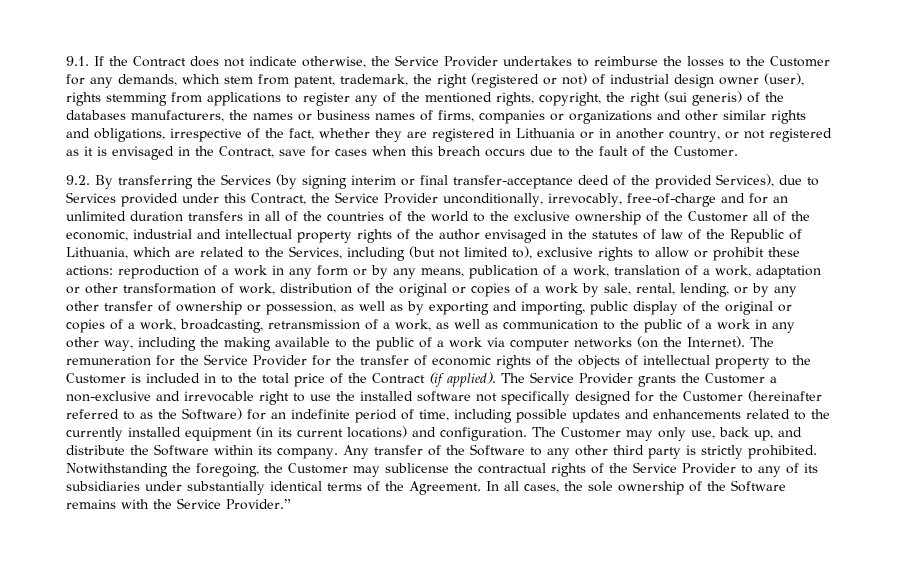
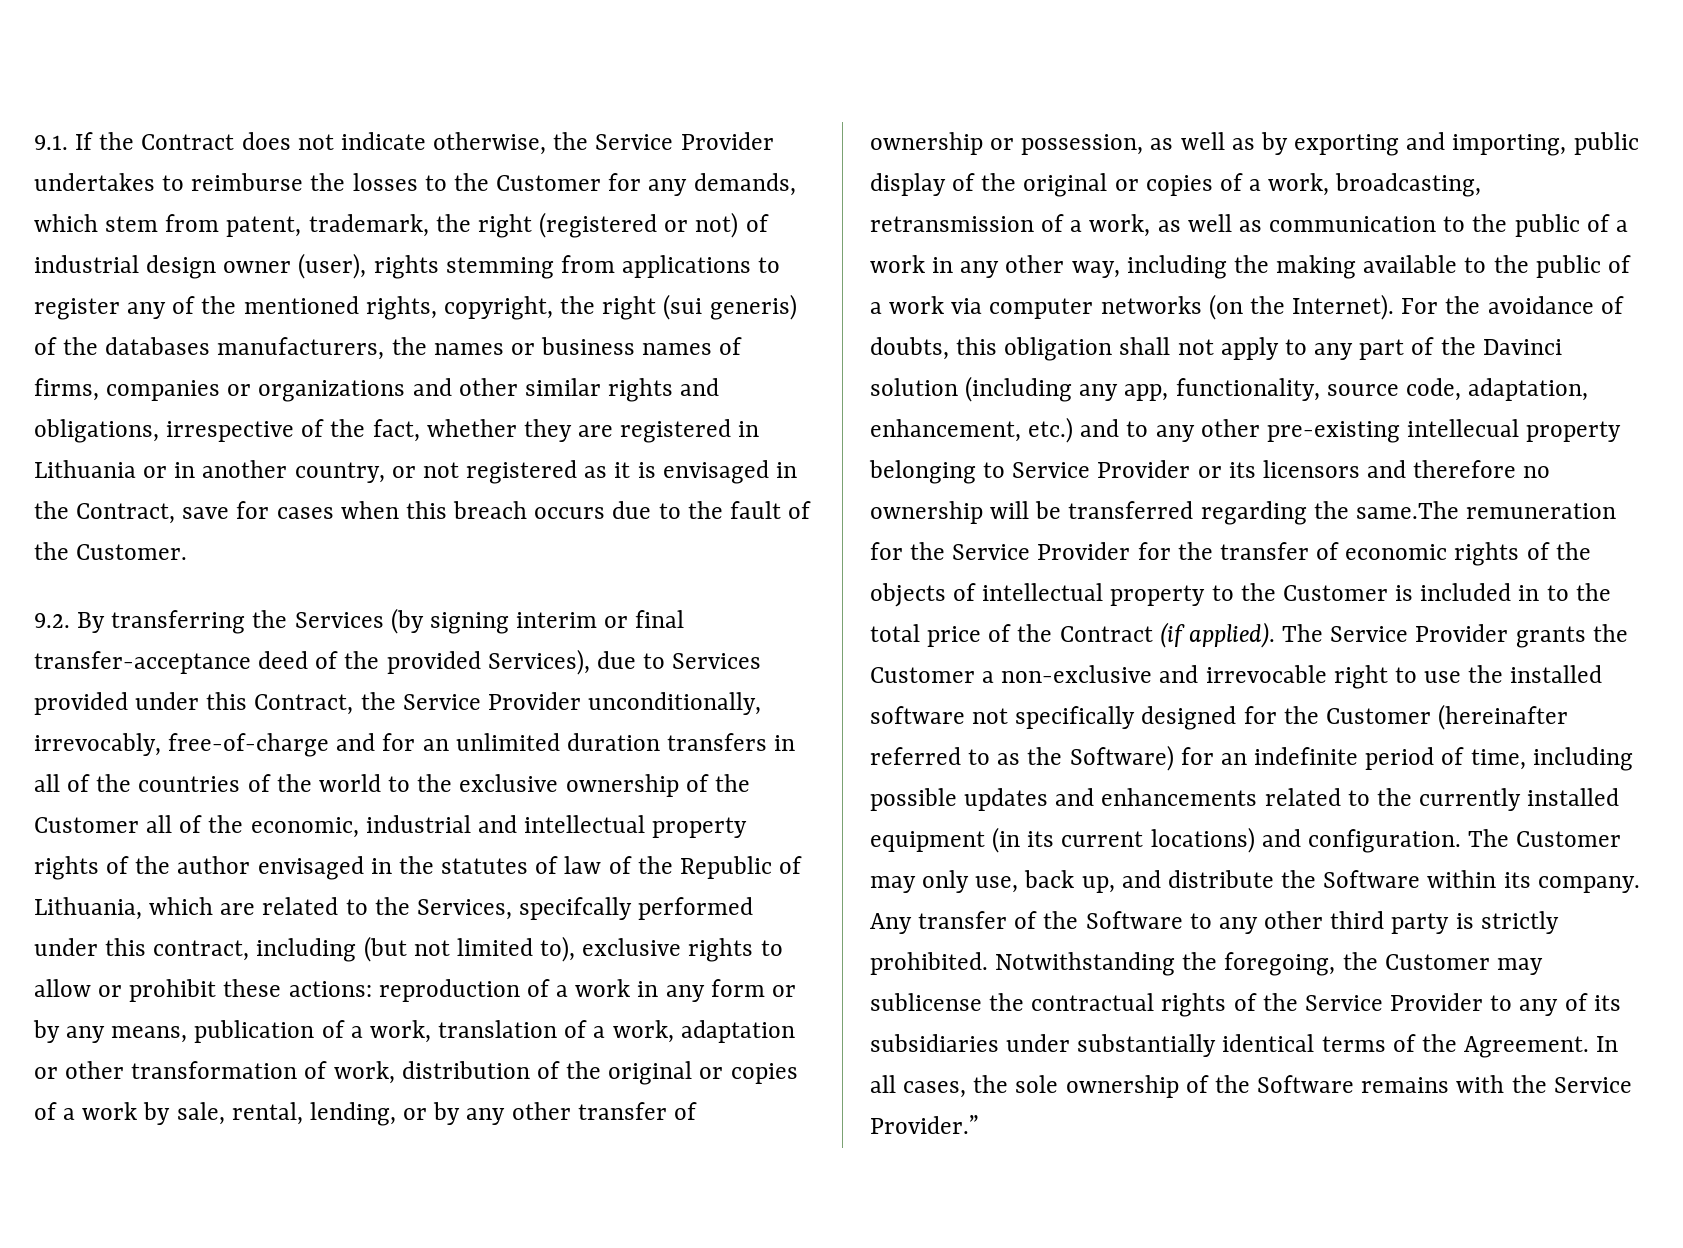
- 9.2. By transferring the Services (by signing interim or final transfer-acceptance deed of the provided Services), due to Services provided under this Contract, the Service Provider unconditionally, irrevocably, free-of-charge and for an unlimited duration transfers in all of the countries of the world to the exclusive ownership of the Customer all of the economic, industrial and intellectual property rights of the author envisaged in the statutes of law of the Republic of Lithuania, which are related to the Services, including (but not limited to), exclusive rights to allow or prohibit these actions:
+ 9.2. By transferring the Services (by signing interim or final transfer-acceptance deed of the provided Services), due to Services provided under this Contract, the Service Provider unconditionally, irrevocably, free-of-charge and for an unlimited duration transfers in all of the countries of the world to the exclusive ownership of the Customer all of the economic, industrial and intellectual property rights of the author envisaged in the statutes of law of the Republic of Lithuania, which are related to the Services, specifcally performed under this contract, including (but not limited to), exclusive rights to allow or prohibit these actions:
- The remuneration for the Service Provider for the transfer of economic rights of the objects of intellectual property to the Customer is included in to the total price of the Contract (if applied).
+ For the avoidance of doubts, this obligation shall not apply to any part of the Davinci solution (including any app, functionality, source code, adaptation, enhancement, etc.) and to any other pre-existing intellecual property belonging to Service Provider or its licensors and therefore no ownership will be transferred regarding the same.The remuneration for the Service Provider for the transfer of economic rights of the objects of intellectual property to the Customer is included in to the total price of the Contract (if applied).

